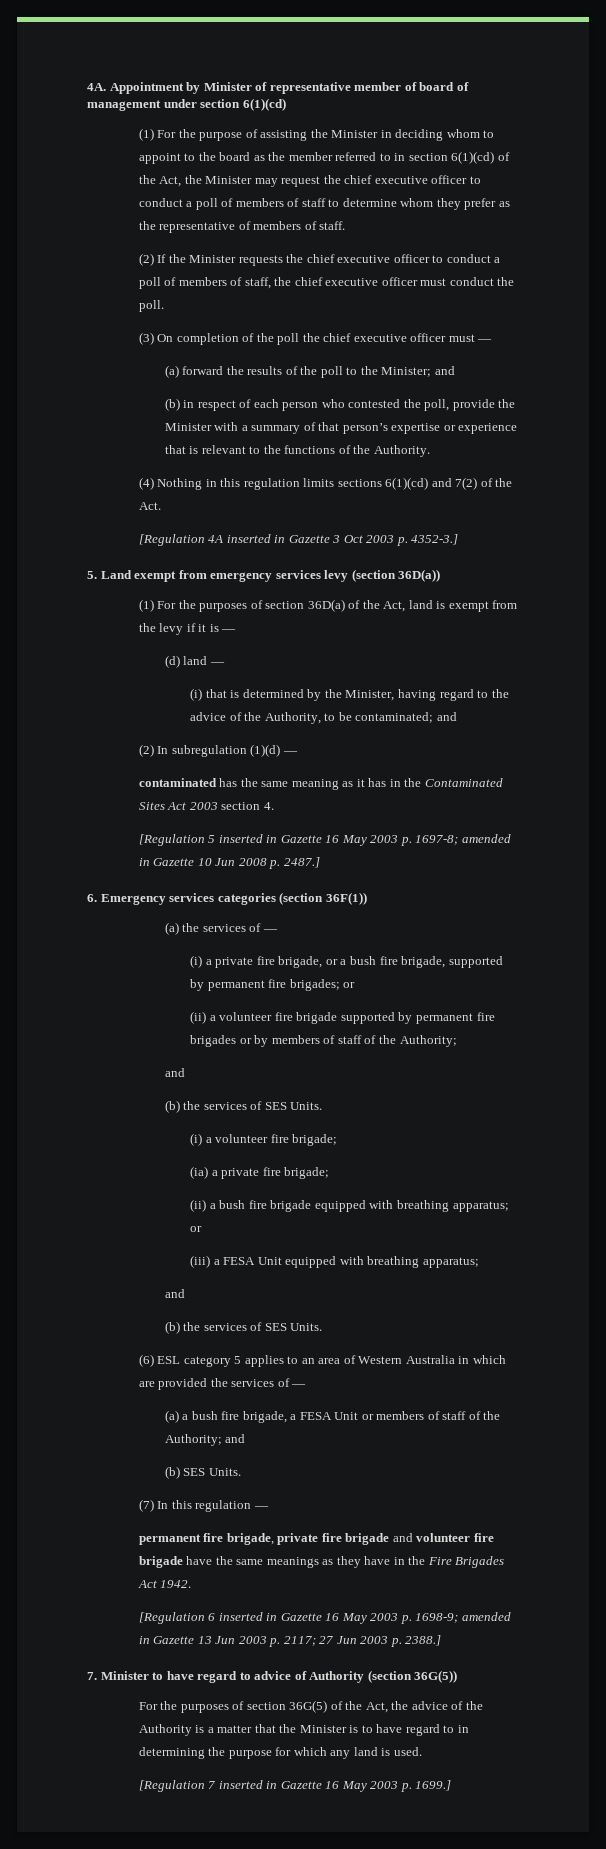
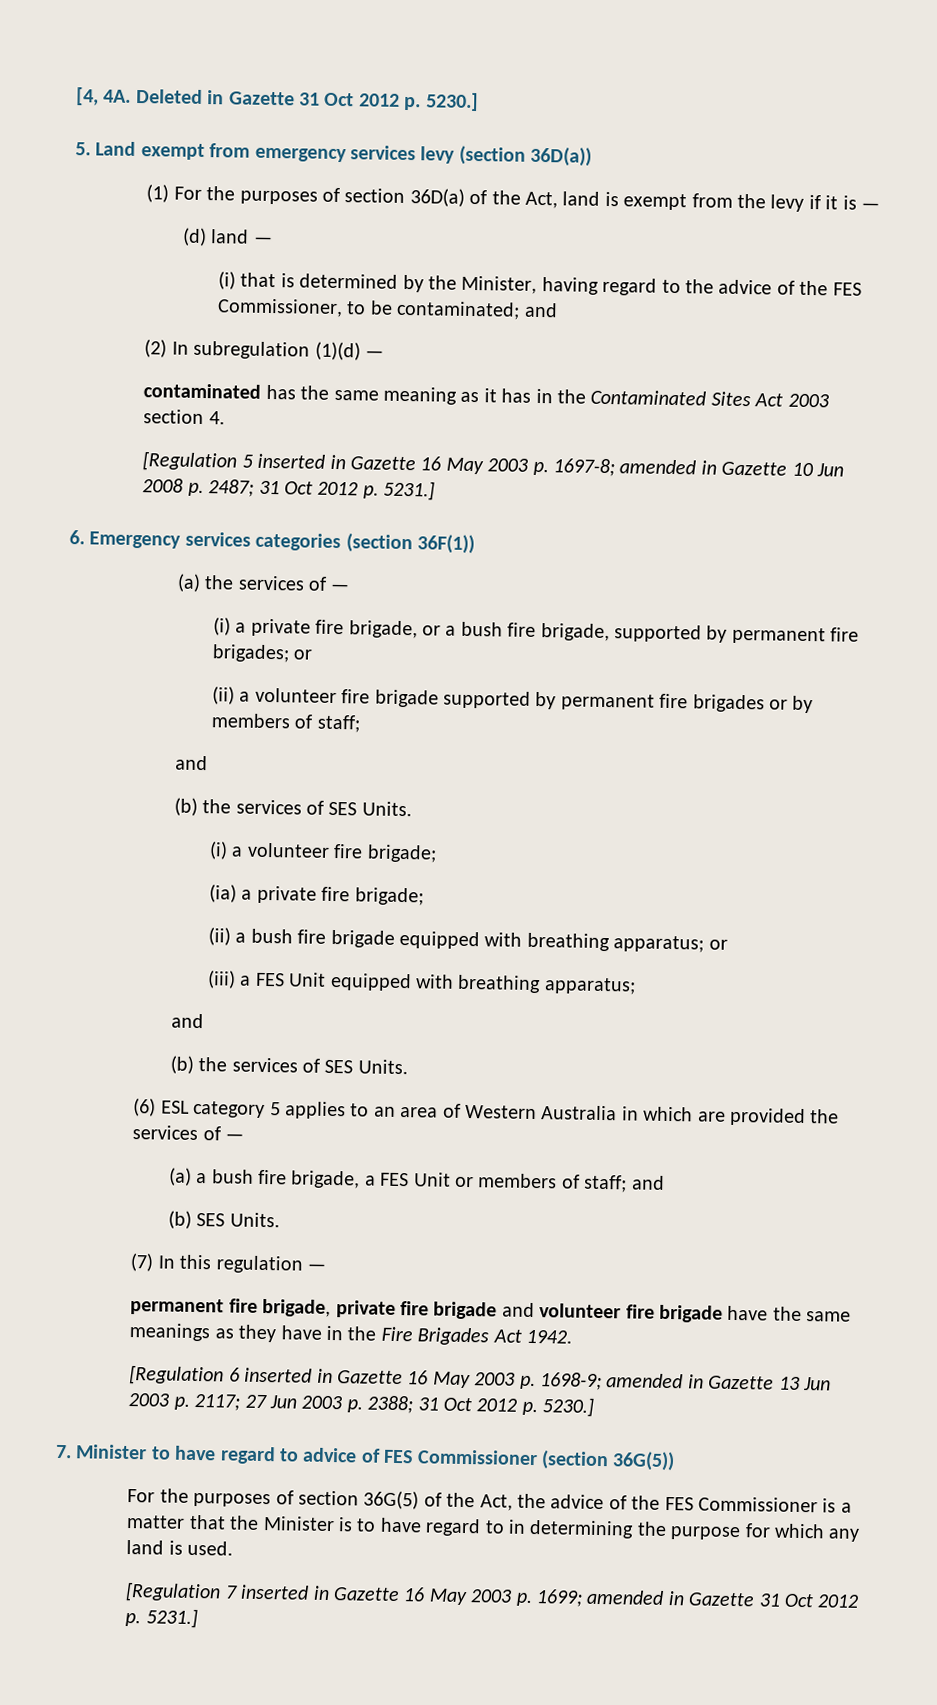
- 4A. Appointment by Minister of representative member of board of management under section 6(1)(cd)
- (1) For the purpose of assisting the Minister in deciding whom to appoint to the board as the member referred to in section 6(1)(cd) of the Act, the Minister may request the chief executive officer to conduct a poll of members of staff to determine whom they prefer as the representative of members of staff.
- (2) If the Minister requests the chief executive officer to conduct a poll of members of staff, the chief executive officer must conduct the poll.
- (3) On completion of the poll the chief executive officer must —
- (a) forward the results of the poll to the Minister; and
- (b) in respect of each person who contested the poll, provide the Minister with a summary of that person’s expertise or experience that is relevant to the functions of the Authority.
- (4) Nothing in this regulation limits sections 6(1)(cd) and 7(2) of the Act.
- [Regulation 4A inserted in Gazette 3 Oct 2003 p. 4352-3.]
+ [4, 4A. Deleted in Gazette 31 Oct 2012 p. 5230.]
- (i) that is determined by the Minister, having regard to the advice of the Authority, to be contaminated; and
+ (i) that is determined by the Minister, having regard to the advice of the FES Commissioner, to be contaminated; and
- [Regulation 5 inserted in Gazette 16 May 2003 p. 1697-8; amended in Gazette 10 Jun 2008 p. 2487.]
+ [Regulation 5 inserted in Gazette 16 May 2003 p. 1697-8; amended in Gazette 10 Jun 2008 p. 2487; 31 Oct 2012 p. 5231.]
- (ii) a volunteer fire brigade supported by permanent fire brigades or by members of staff of the Authority;
+ (ii) a volunteer fire brigade supported by permanent fire brigades or by members of staff;
- (iii) a FESA Unit equipped with breathing apparatus;
+ (iii) a FES Unit equipped with breathing apparatus;
- (a) a bush fire brigade, a FESA Unit or members of staff of the Authority; and
+ (a) a bush fire brigade, a FES Unit or members of staff; and
- [Regulation 6 inserted in Gazette 16 May 2003 p. 1698-9; amended in Gazette 13 Jun 2003 p. 2117; 27 Jun 2003 p. 2388.]
+ [Regulation 6 inserted in Gazette 16 May 2003 p. 1698-9; amended in Gazette 13 Jun 2003 p. 2117; 27 Jun 2003 p. 2388; 31 Oct 2012 p. 5230.]
- 7. Minister to have regard to advice of Authority (section 36G(5))
+ 7. Minister to have regard to advice of FES Commissioner (section 36G(5))
- For the purposes of section 36G(5) of the Act, the advice of the Authority is a matter that the Minister is to have regard to in determining the purpose for which any land is used.
+ For the purposes of section 36G(5) of the Act, the advice of the FES Commissioner is a matter that the Minister is to have regard to in determining the purpose for which any land is used.
- [Regulation 7 inserted in Gazette 16 May 2003 p. 1699.]
+ [Regulation 7 inserted in Gazette 16 May 2003 p. 1699; amended in Gazette 31 Oct 2012 p. 5231.]

